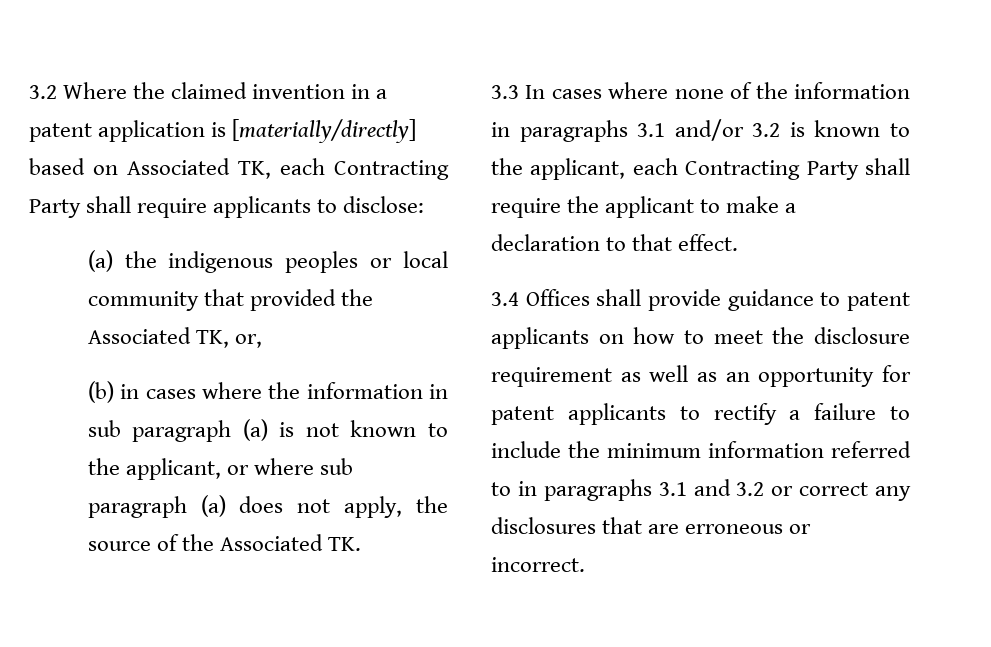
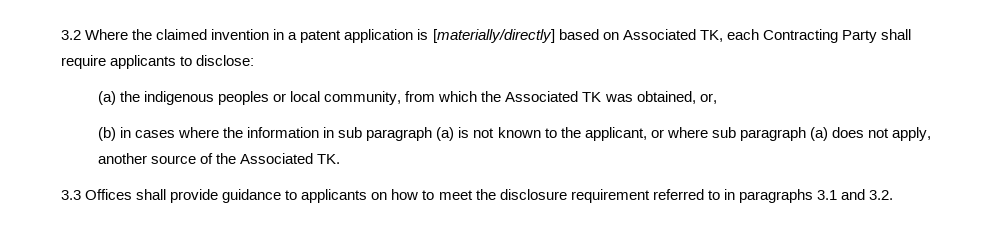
- (a) the indigenous peoples or local community that provided the Associated TK, or,
+ (a) the indigenous peoples or local community, from which the Associated TK was obtained, or,
- (b) in cases where the information in sub paragraph (a) is not known to the applicant, or where sub paragraph (a) does not apply, the source of the Associated TK.
+ (b) in cases where the information in sub paragraph (a) is not known to the applicant, or where sub paragraph (a) does not apply, another source of the Associated TK.
- 3.3 In cases where none of the information in paragraphs 3.1 and/or 3.2 is known to the applicant, each Contracting Party shall require the applicant to make a declaration to that effect.
- 3.4 Offices shall provide guidance to patent applicants on how to meet the disclosure requirement as well as an opportunity for patent applicants to rectify a failure to include the minimum information referred to in paragraphs 3.1 and 3.2 or correct any disclosures that are erroneous or incorrect.
+ 3.3 Offices shall provide guidance to applicants on how to meet the disclosure requirement referred to in paragraphs 3.1 and 3.2.

